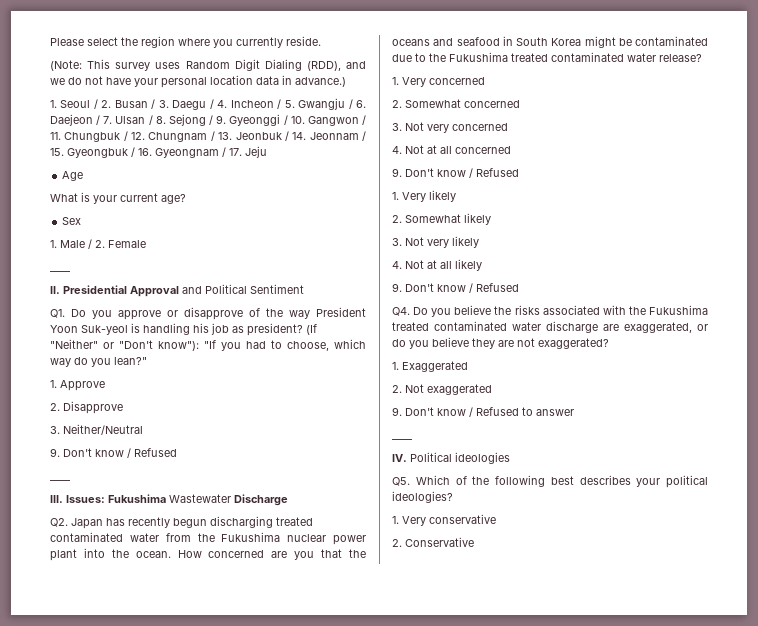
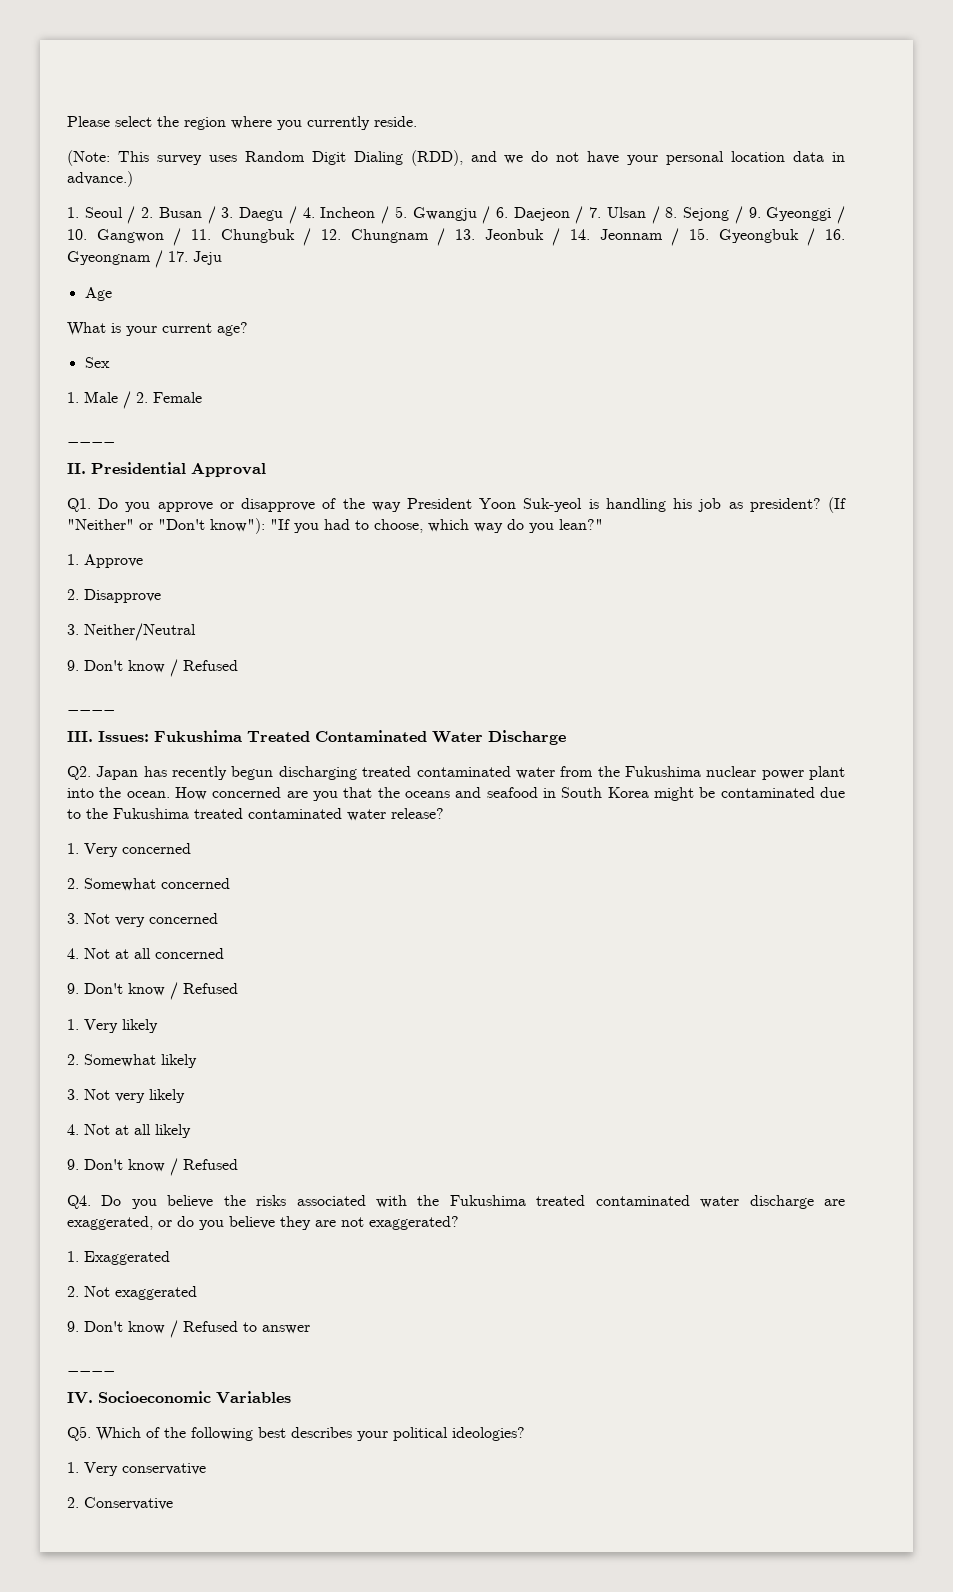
- II. Presidential Approval and Political Sentiment
+ II. Presidential Approval
- III. Issues: Fukushima Wastewater Discharge
+ III. Issues: Fukushima Treated Contaminated Water Discharge
- IV. Political ideologies
+ IV. Socioeconomic Variables

